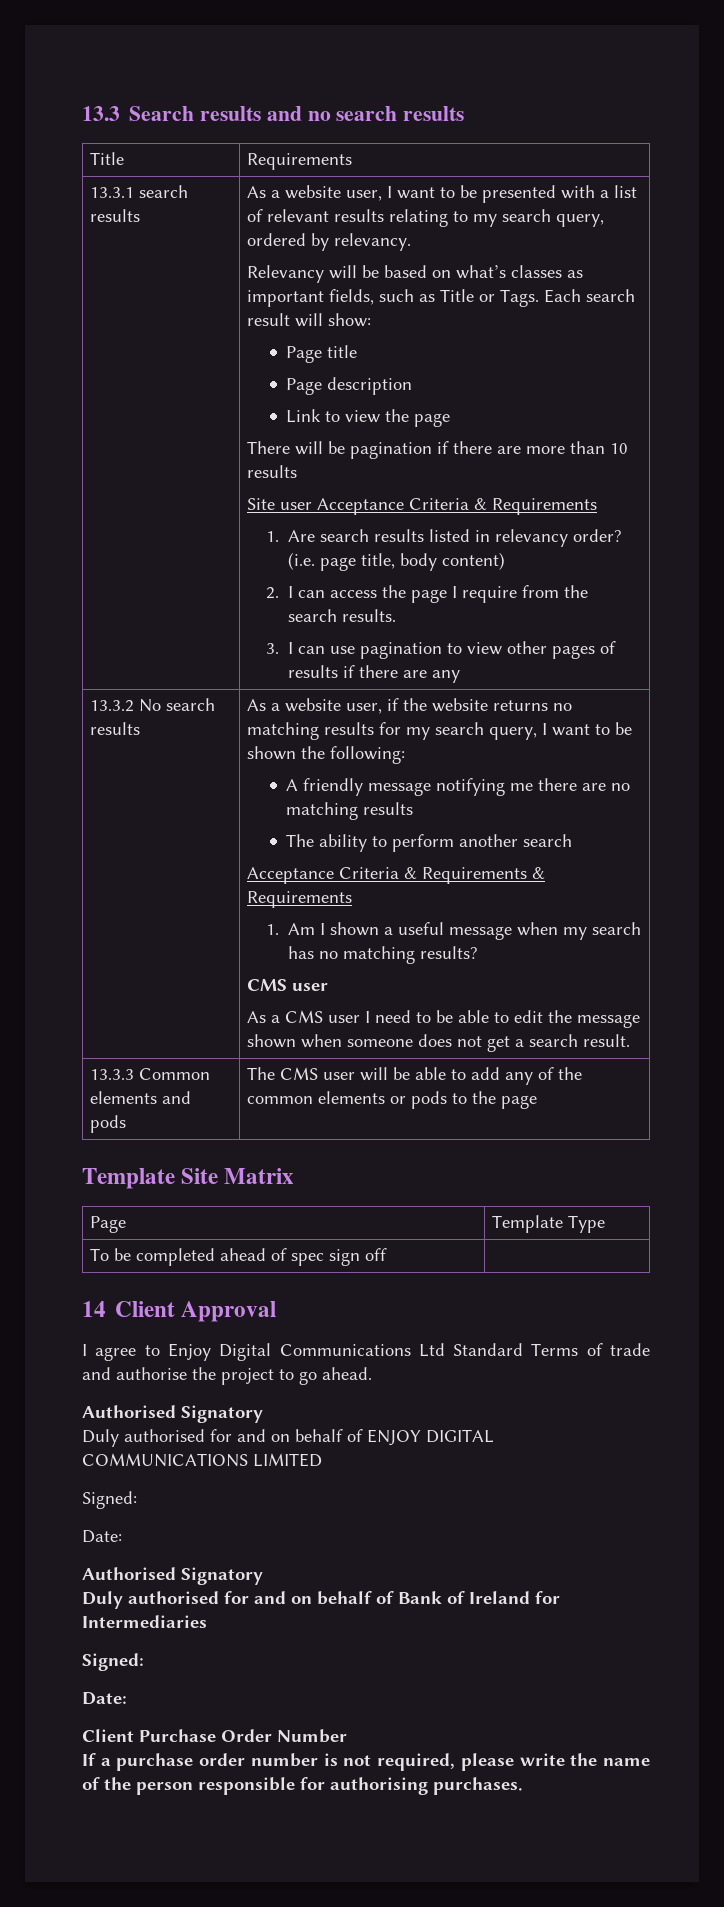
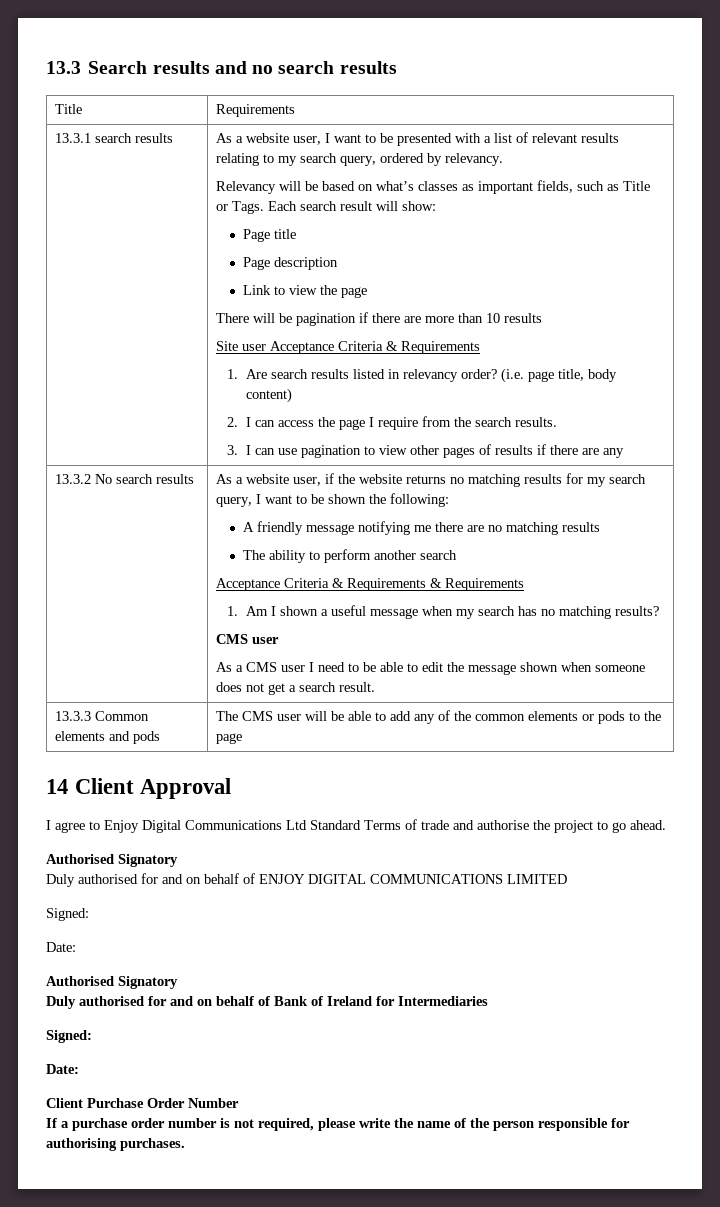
- Template Site Matrix
- Page | Template Type
- To be completed ahead of spec sign off |

